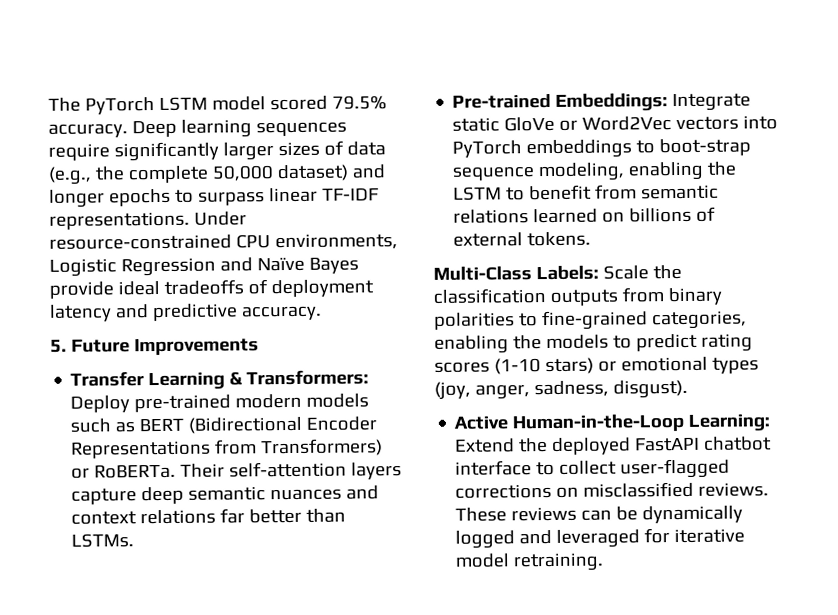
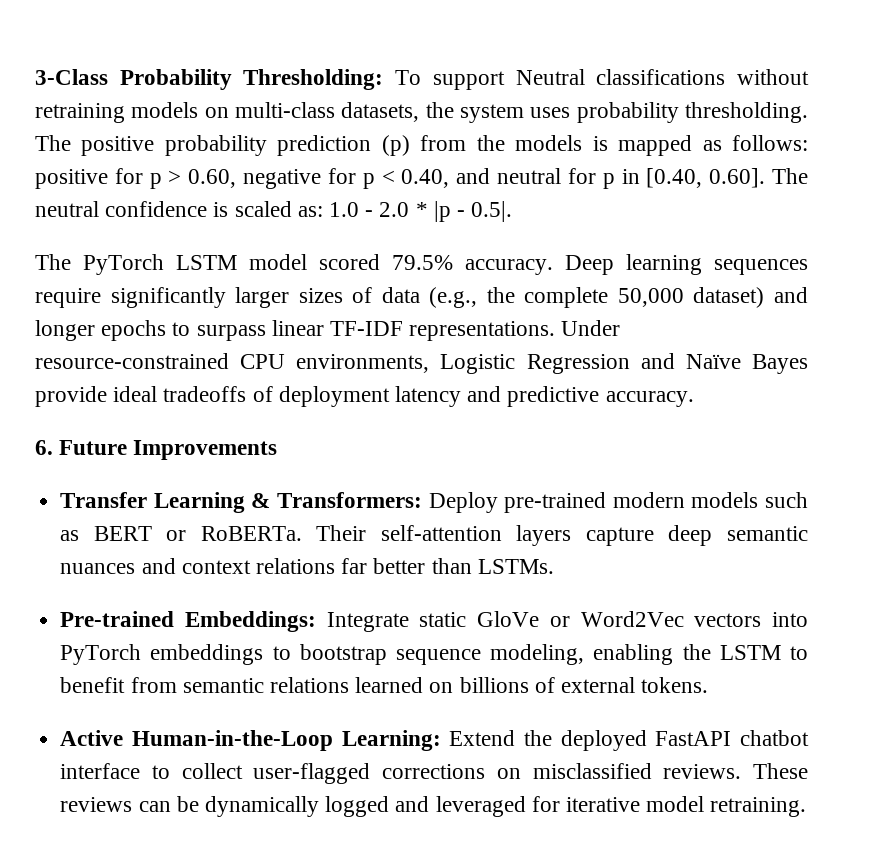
+ 3-Class Probability Thresholding: To support Neutral classifications without retraining models on multi-class datasets, the system uses probability thresholding. The positive probability prediction (p) from the models is mapped as follows: positive for p > 0.60, negative for p < 0.40, and neutral for p in [0.40, 0.60]. The neutral confidence is scaled as: 1.0 - 2.0 * |p - 0.5|.
- 5. Future Improvements
+ 6. Future Improvements
- Transfer Learning & Transformers: Deploy pre-trained modern models such as BERT (Bidirectional Encoder Representations from Transformers) or RoBERTa.
+ Transfer Learning & Transformers: Deploy pre-trained modern models such as BERT or RoBERTa.
- Pre-trained Embeddings: Integrate static GloVe or Word2Vec vectors into PyTorch embeddings to boot-strap sequence modeling, enabling the LSTM to benefit from semantic relations learned on billions of external tokens.
+ Pre-trained Embeddings: Integrate static GloVe or Word2Vec vectors into PyTorch embeddings to bootstrap sequence modeling, enabling the LSTM to benefit from semantic relations learned on billions of external tokens.
- Multi-Class Labels: Scale the classification outputs from binary polarities to fine-grained categories, enabling the models to predict rating scores (1-10 stars) or emotional types (joy, anger, sadness, disgust).

